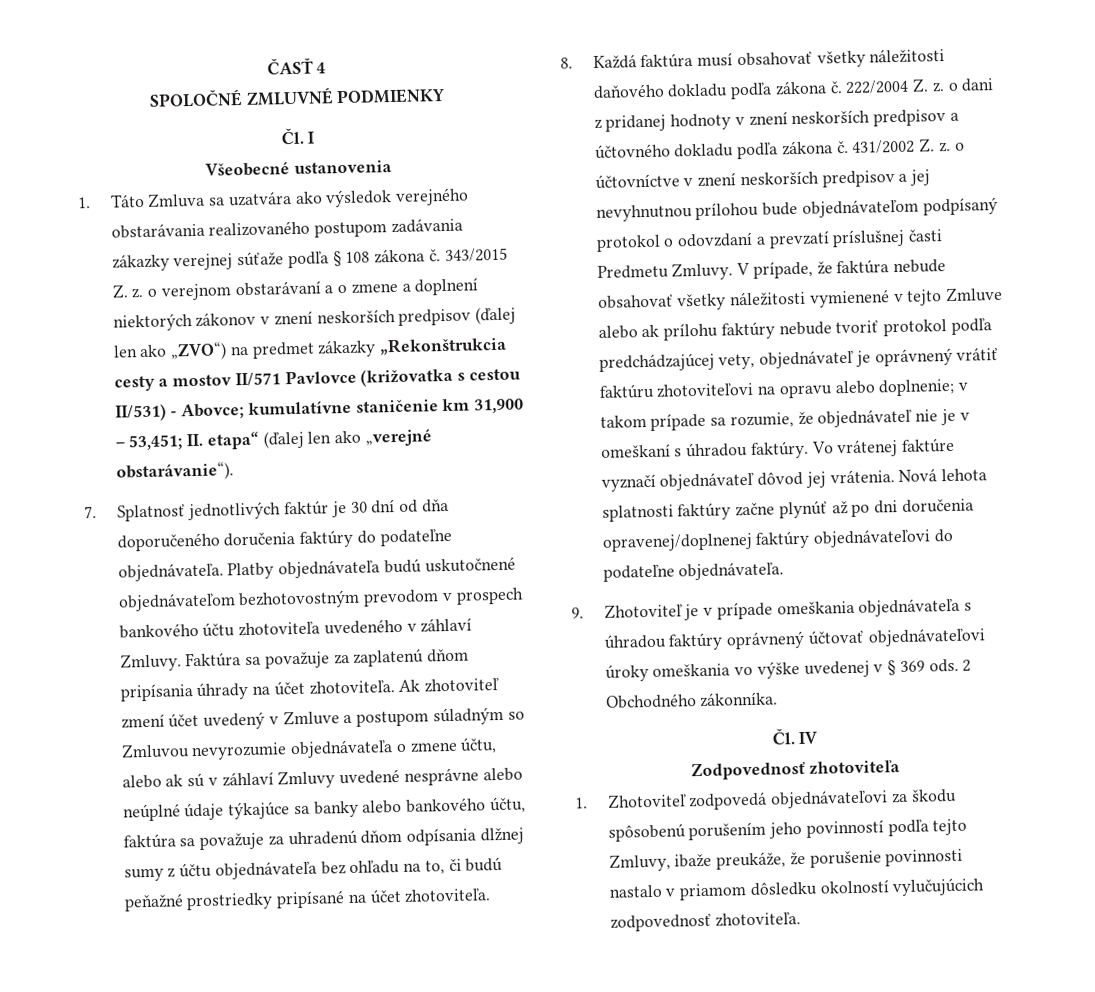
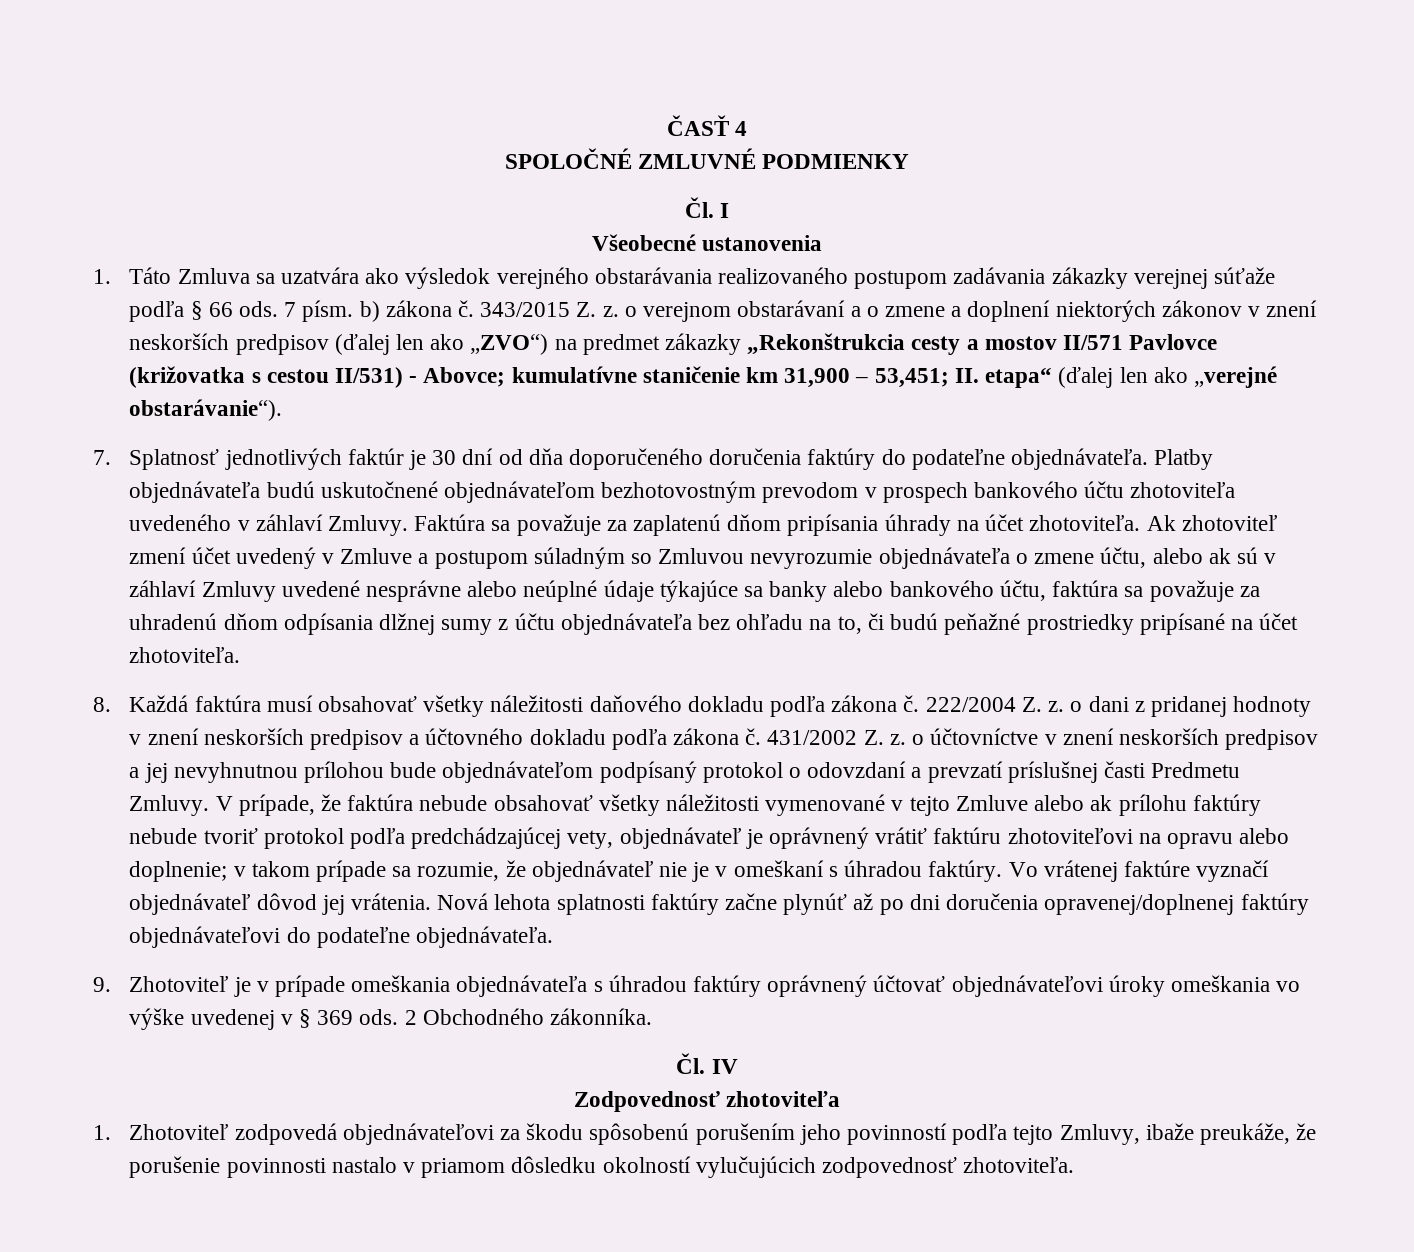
- 1. Táto Zmluva sa uzatvára ako výsledok verejného obstarávania realizovaného postupom zadávania zákazky verejnej súťaže podľa § 108 zákona č.
+ 1. Táto Zmluva sa uzatvára ako výsledok verejného obstarávania realizovaného postupom zadávania zákazky verejnej súťaže podľa § 66 ods. 7 písm. b) zákona č.
- V prípade, že faktúra nebude obsahovať všetky náležitosti vymienené v tejto Zmluve alebo ak prílohu faktúry nebude tvoriť protokol podľa predchádzajúcej vety, objednávateľ je oprávnený vrátiť faktúru zhotoviteľovi na opravu alebo doplnenie; v takom prípade sa rozumie, že objednávateľ nie je v omeškaní s úhradou faktúry.
+ V prípade, že faktúra nebude obsahovať všetky náležitosti vymenované v tejto Zmluve alebo ak prílohu faktúry nebude tvoriť protokol podľa predchádzajúcej vety, objednávateľ je oprávnený vrátiť faktúru zhotoviteľovi na opravu alebo doplnenie; v takom prípade sa rozumie, že objednávateľ nie je v omeškaní s úhradou faktúry.

